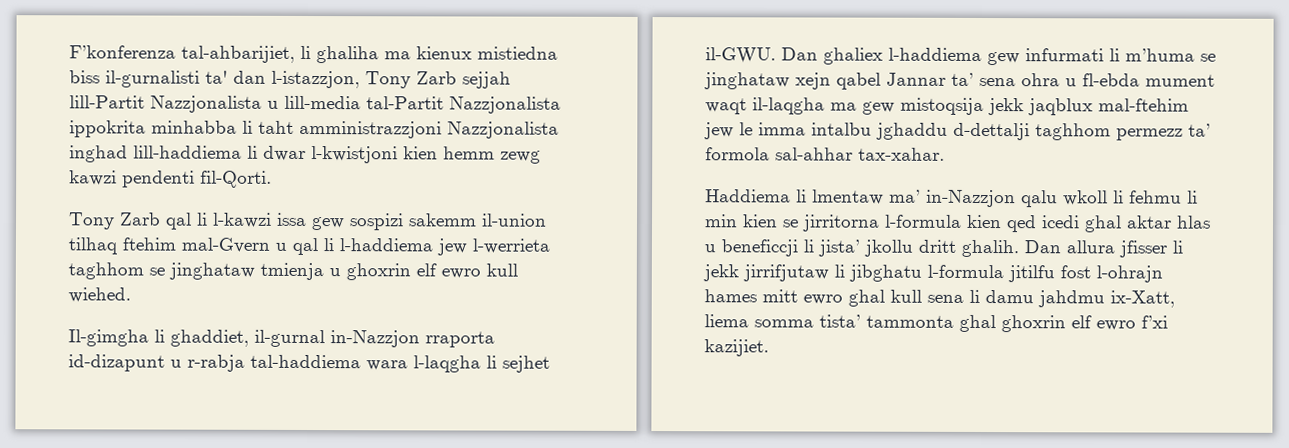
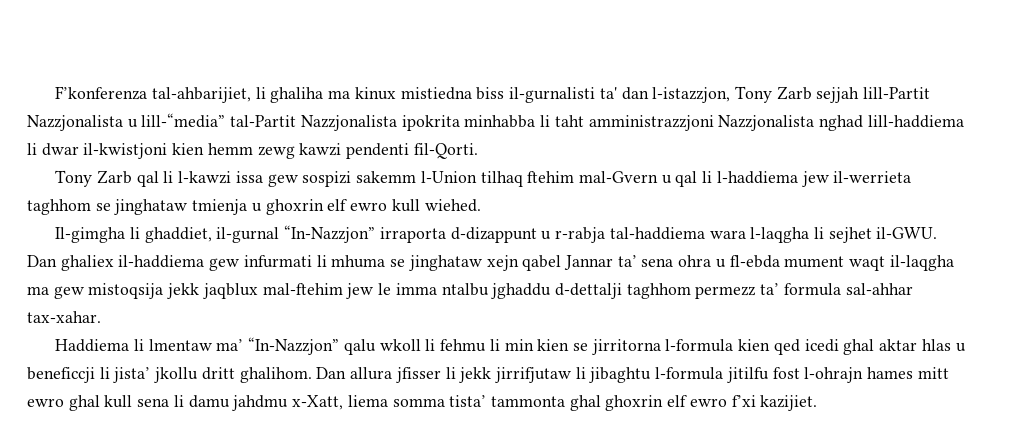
- F’konferenza tal-ahbarijiet, li ghaliha ma kienux mistiedna biss il-gurnalisti ta' dan l-istazzjon, Tony Zarb sejjah lill-Partit Nazzjonalista u lill-media tal-Partit Nazzjonalista ippokrita minhabba li taht amministrazzjoni Nazzjonalista inghad lill-haddiema li dwar l-kwistjoni kien hemm zewg kawzi pendenti fil-Qorti.
+ F’konferenza tal-ahbarijiet, li ghaliha ma kinux mistiedna biss il-gurnalisti ta' dan l-istazzjon, Tony Zarb sejjah lill-Partit Nazzjonalista u lill-“media” tal-Partit Nazzjonalista ipokrita minhabba li taht amministrazzjoni Nazzjonalista nghad lill-haddiema li dwar il-kwistjoni kien hemm zewg kawzi pendenti fil-Qorti.
- Tony Zarb qal li l-kawzi issa gew sospizi sakemm il-union tilhaq ftehim mal-Gvern u qal li l-haddiema jew l-werrieta taghhom se jinghataw tmienja u ghoxrin elf ewro kull wiehed.
+ Tony Zarb qal li l-kawzi issa gew sospizi sakemm l-Union tilhaq ftehim mal-Gvern u qal li l-haddiema jew il-werrieta taghhom se jinghataw tmienja u ghoxrin elf ewro kull wiehed.
- Il-gimgha li ghaddiet, il-gurnal in-Nazzjon rraporta id-dizapunt u r-rabja tal-haddiema wara l-laqgha li sejhet il-GWU.
+ Il-gimgha li ghaddiet, il-gurnal “In-Nazzjon” irraporta d-dizappunt u r-rabja tal-haddiema wara l-laqgha li sejhet il-GWU.
- Dan ghaliex l-haddiema gew infurmati li m’huma se jinghataw xejn qabel Jannar ta’ sena ohra u fl-ebda mument waqt il-laqgha ma gew mistoqsija jekk jaqblux mal-ftehim jew le imma intalbu jghaddu d-dettalji taghhom permezz ta’ formola sal-ahhar tax-xahar.
+ Dan ghaliex il-haddiema gew infurmati li mhuma se jinghataw xejn qabel Jannar ta’ sena ohra u fl-ebda mument waqt il-laqgha ma gew mistoqsija jekk jaqblux mal-ftehim jew le imma ntalbu jghaddu d-dettalji taghhom permezz ta’ formula sal-ahhar tax-xahar.
- Haddiema li lmentaw ma’ in-Nazzjon qalu wkoll li fehmu li min kien se jirritorna l-formula kien qed icedi ghal aktar hlas u beneficcji li jista’ jkollu dritt ghalih.
+ Haddiema li lmentaw ma’ “In-Nazzjon” qalu wkoll li fehmu li min kien se jirritorna l-formula kien qed icedi ghal aktar hlas u beneficcji li jista’ jkollu dritt ghalihom.
- Dan allura jfisser li jekk jirrifjutaw li jibghatu l-formula jitilfu fost l-ohrajn hames mitt ewro ghal kull sena li damu jahdmu ix-Xatt, liema somma tista’ tammonta ghal ghoxrin elf ewro f’xi kazijiet.
+ Dan allura jfisser li jekk jirrifjutaw li jibaghtu l-formula jitilfu fost l-ohrajn hames mitt ewro ghal kull sena li damu jahdmu x-Xatt, liema somma tista’ tammonta ghal ghoxrin elf ewro f’xi kazijiet.

